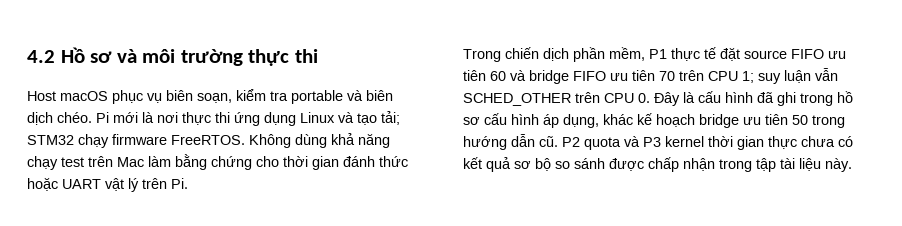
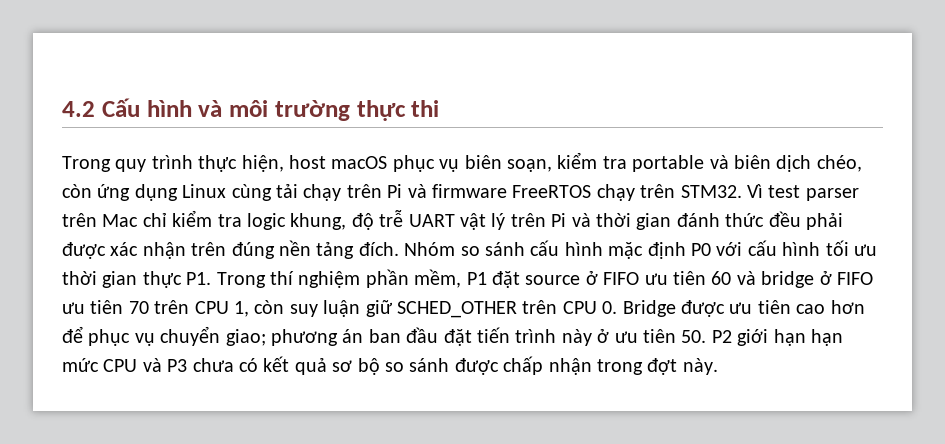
- 4.2 Hồ sơ và môi trường thực thi
+ 4.2 Cấu hình và môi trường thực thi
- Host macOS phục vụ biên soạn, kiểm tra portable và biên dịch chéo. Pi mới là nơi thực thi ứng dụng Linux và tạo tải; STM32 chạy firmware FreeRTOS. Không dùng khả năng chạy test trên Mac làm bằng chứng cho thời gian đánh thức hoặc UART vật lý trên Pi.
- Trong chiến dịch phần mềm, P1 thực tế đặt source FIFO ưu tiên 60 và bridge FIFO ưu tiên 70 trên CPU 1; suy luận vẫn SCHED_OTHER trên CPU 0. Đây là cấu hình đã ghi trong hồ sơ cấu hình áp dụng, khác kế hoạch bridge ưu tiên 50 trong hướng dẫn cũ. P2 quota và P3 kernel thời gian thực chưa có kết quả sơ bộ so sánh được chấp nhận trong tập tài liệu này.
+ Trong quy trình thực hiện, host macOS phục vụ biên soạn, kiểm tra portable và biên dịch chéo, còn ứng dụng Linux cùng tải chạy trên Pi và firmware FreeRTOS chạy trên STM32. Vì test parser trên Mac chỉ kiểm tra logic khung, độ trễ UART vật lý trên Pi và thời gian đánh thức đều phải được xác nhận trên đúng nền tảng đích. Nhóm so sánh cấu hình mặc định P0 với cấu hình tối ưu thời gian thực P1. Trong thí nghiệm phần mềm, P1 đặt source ở FIFO ưu tiên 60 và bridge ở FIFO ưu tiên 70 trên CPU 1, còn suy luận giữ SCHED_OTHER trên CPU 0. Bridge được ưu tiên cao hơn để phục vụ chuyển giao; phương án ban đầu đặt tiến trình này ở ưu tiên 50. P2 giới hạn hạn mức CPU và P3 chưa có kết quả sơ bộ so sánh được chấp nhận trong đợt này.

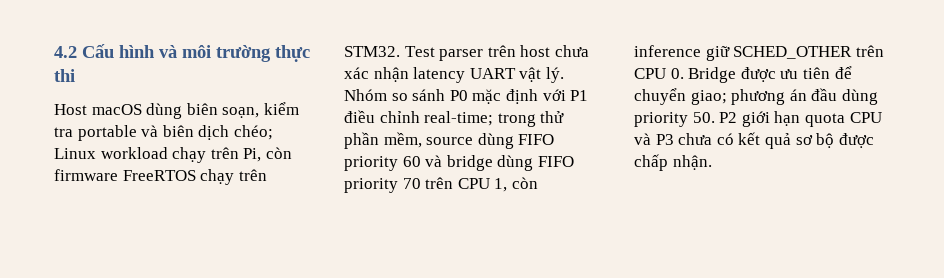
- Trong quy trình thực hiện, host macOS phục vụ biên soạn, kiểm tra portable và biên dịch chéo, còn ứng dụng Linux cùng tải chạy trên Pi và firmware FreeRTOS chạy trên STM32.
+ Host macOS dùng biên soạn, kiểm tra portable và biên dịch chéo; Linux workload chạy trên Pi, còn firmware FreeRTOS chạy trên STM32.
- Vì test parser trên Mac chỉ kiểm tra logic khung, độ trễ UART vật lý trên Pi và thời gian đánh thức đều phải được xác nhận trên đúng nền tảng đích. Nhóm so sánh cấu hình mặc định P0 với cấu hình tối ưu thời gian thực P1. Trong thí nghiệm phần mềm, P1 đặt source ở FIFO ưu tiên 60 và bridge ở FIFO ưu tiên 70 trên CPU 1, còn suy luận giữ SCHED_OTHER trên CPU 0. Bridge được ưu tiên cao hơn để phục vụ chuyển giao; phương án ban đầu đặt tiến trình này ở ưu tiên 50. P2 giới hạn hạn mức CPU và P3 chưa có kết quả sơ bộ so sánh được chấp nhận trong đợt này.
+ Test parser trên host chưa xác nhận latency UART vật lý. Nhóm so sánh P0 mặc định với P1 điều chỉnh real-time; trong thử phần mềm, source dùng FIFO priority 60 và bridge dùng FIFO priority 70 trên CPU 1, còn inference giữ SCHED_OTHER trên CPU 0. Bridge được ưu tiên để chuyển giao; phương án đầu dùng priority 50. P2 giới hạn quota CPU và P3 chưa có kết quả sơ bộ được chấp nhận.

